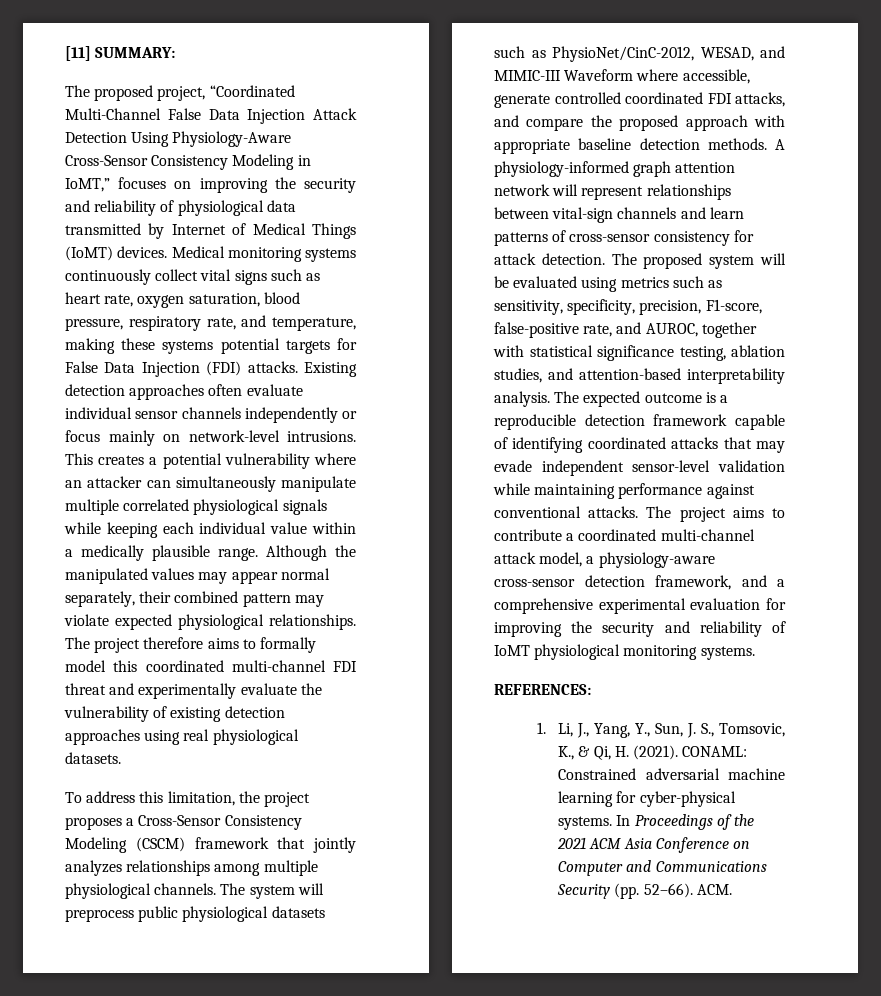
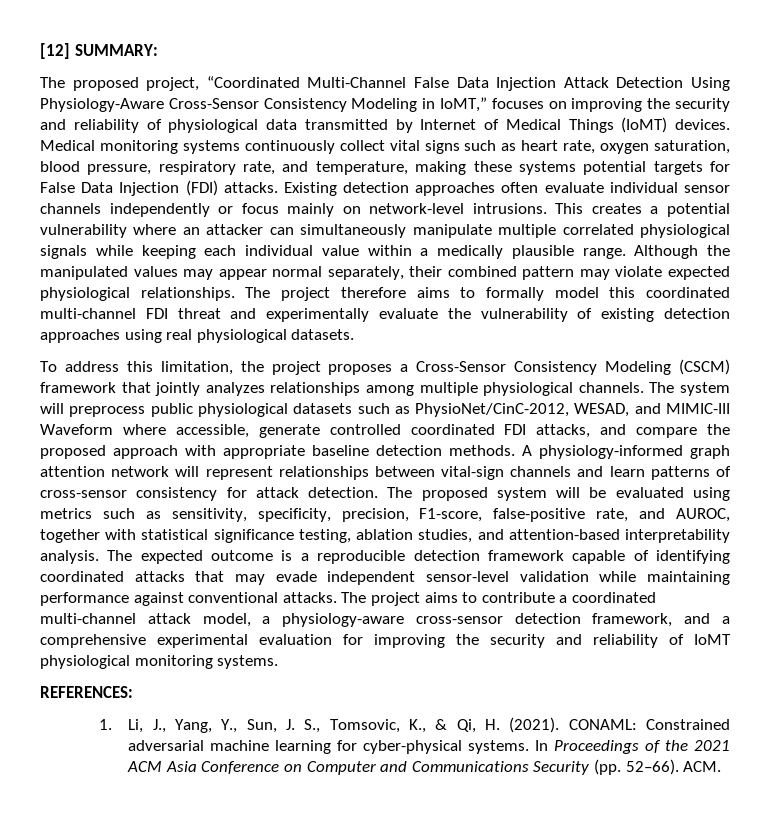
- [11] SUMMARY:
+ [12] SUMMARY:

